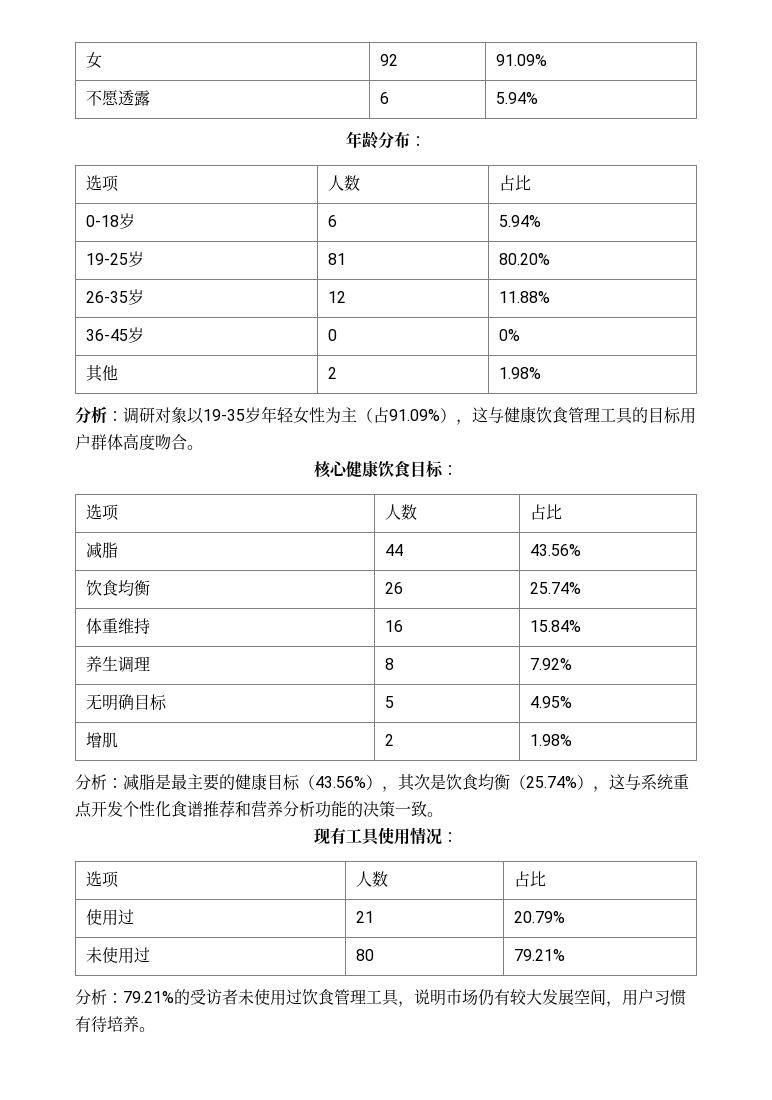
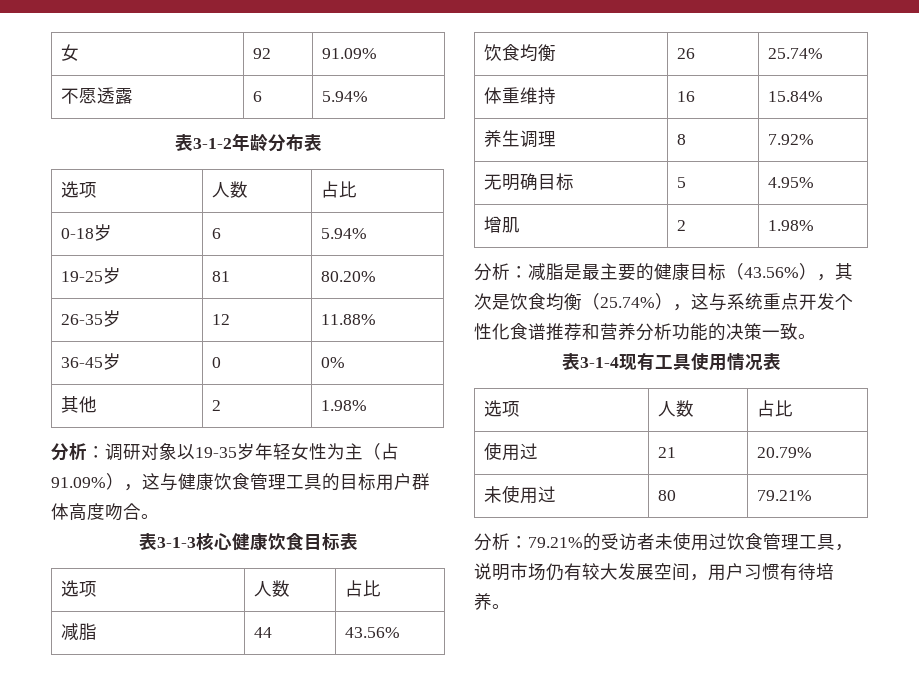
- 年龄分布：
+ 表3-1-2年龄分布表
- 核心健康饮食目标：
+ 表3-1-3核心健康饮食目标表
- 现有工具使用情况：
+ 表3-1-4现有工具使用情况表

